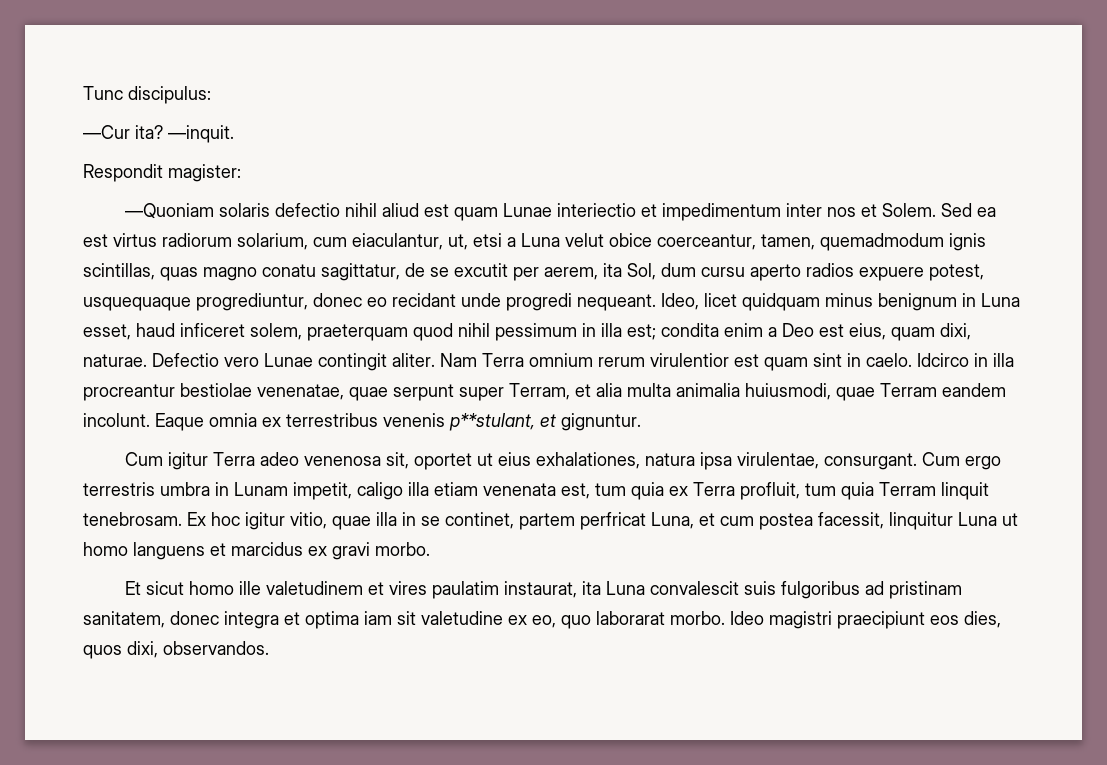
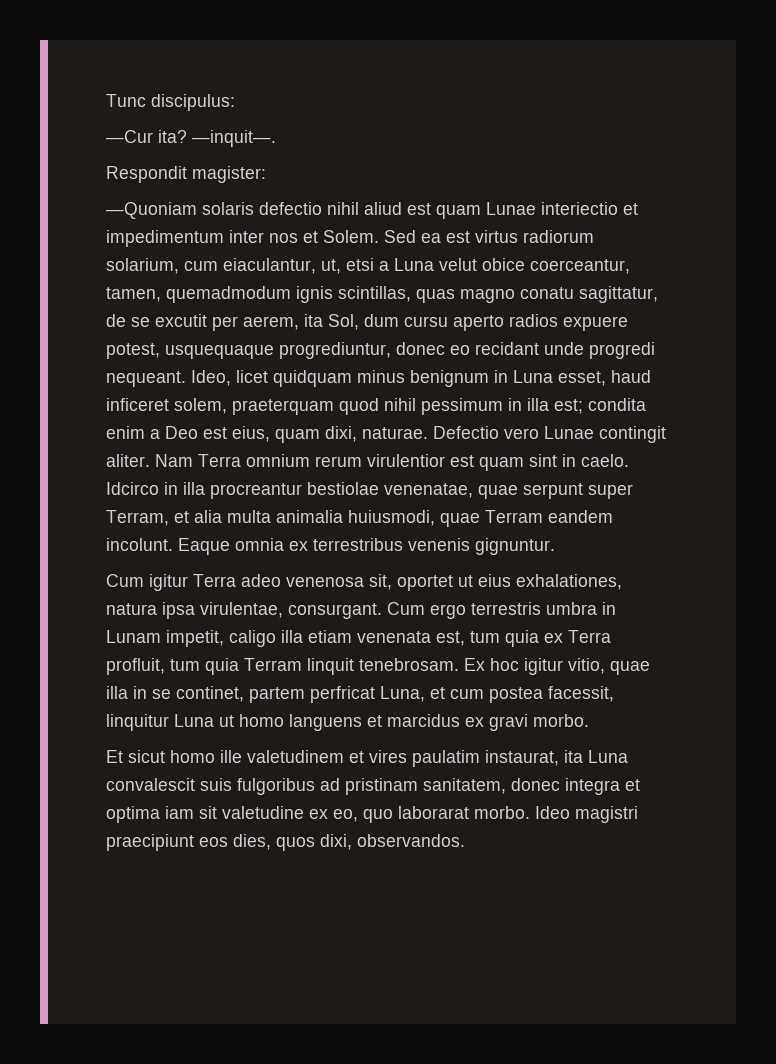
- —inquit.
+ —inquit—.
- Eaque omnia ex terrestribus venenis p**stulant, et gignuntur.
+ Eaque omnia ex terrestribus venenis gignuntur.

